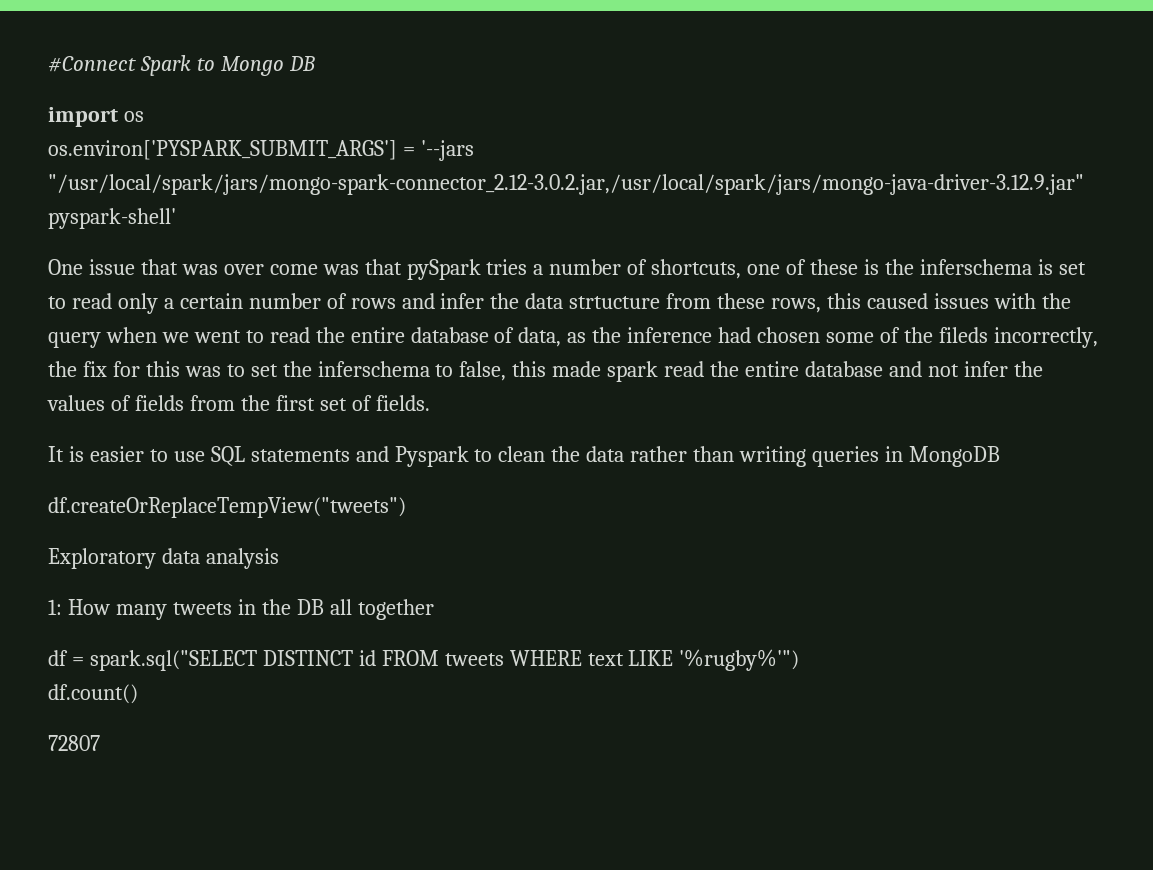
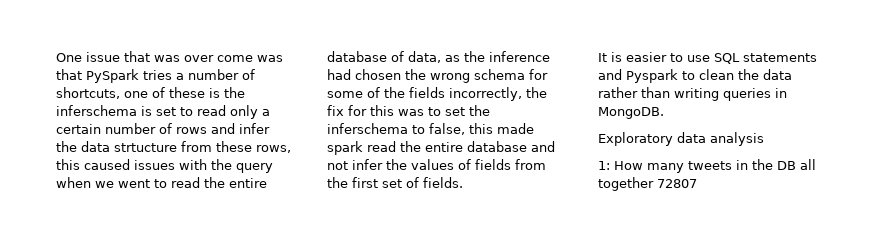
- #Connect Spark to Mongo DB
- import os
- os.environ['PYSPARK_SUBMIT_ARGS'] = '--jars "/usr/local/spark/jars/mongo-spark-connector_2.12-3.0.2.jar,/usr/local/spark/jars/mongo-java-driver-3.12.9.jar" pyspark-shell'
- One issue that was over come was that pySpark tries a number of shortcuts, one of these is the inferschema is set to read only a certain number of rows and infer the data strtucture from these rows, this caused issues with the query when we went to read the entire database of data, as the inference had chosen some of the fileds incorrectly, the fix for this was to set the inferschema to false, this made spark read the entire database and not infer the values of fields from the first set of fields.
+ One issue that was over come was that PySpark tries a number of shortcuts, one of these is the inferschema is set to read only a certain number of rows and infer the data strtucture from these rows, this caused issues with the query when we went to read the entire database of data, as the inference had chosen the wrong schema for some of the fields incorrectly, the fix for this was to set the inferschema to false, this made spark read the entire database and not infer the values of fields from the first set of fields.
- It is easier to use SQL statements and Pyspark to clean the data rather than writing queries in MongoDB
- df.createOrReplaceTempView("tweets")
+ It is easier to use SQL statements and Pyspark to clean the data rather than writing queries in MongoDB.
- 1: How many tweets in the DB all together
- df = spark.sql("SELECT DISTINCT id FROM tweets WHERE text LIKE '%rugby%'")
- df.count()
- 72807
+ 1: How many tweets in the DB all together 72807

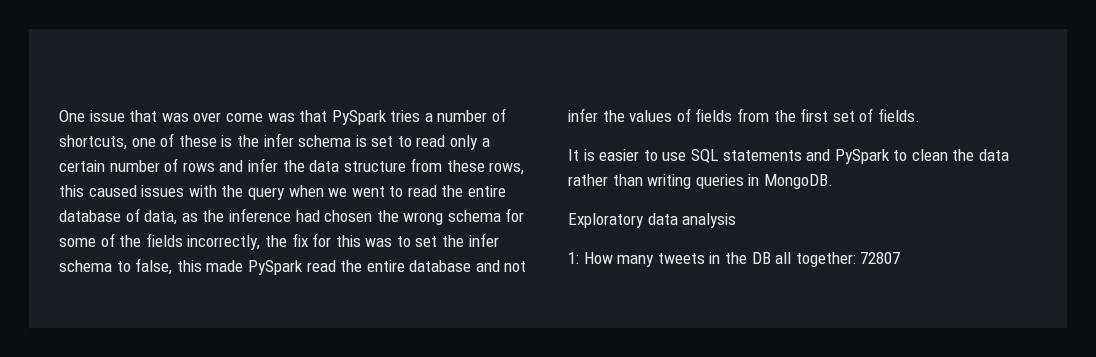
- One issue that was over come was that PySpark tries a number of shortcuts, one of these is the inferschema is set to read only a certain number of rows and infer the data strtucture from these rows, this caused issues with the query when we went to read the entire database of data, as the inference had chosen the wrong schema for some of the fields incorrectly, the fix for this was to set the inferschema to false, this made spark read the entire database and not infer the values of fields from the first set of fields.
+ One issue that was over come was that PySpark tries a number of shortcuts, one of these is the infer schema is set to read only a certain number of rows and infer the data structure from these rows, this caused issues with the query when we went to read the entire database of data, as the inference had chosen the wrong schema for some of the fields incorrectly, the fix for this was to set the infer schema to false, this made PySpark read the entire database and not infer the values of fields from the first set of fields.
- It is easier to use SQL statements and Pyspark to clean the data rather than writing queries in MongoDB.
+ It is easier to use SQL statements and PySpark to clean the data rather than writing queries in MongoDB.
- 1: How many tweets in the DB all together 72807
+ 1: How many tweets in the DB all together: 72807

